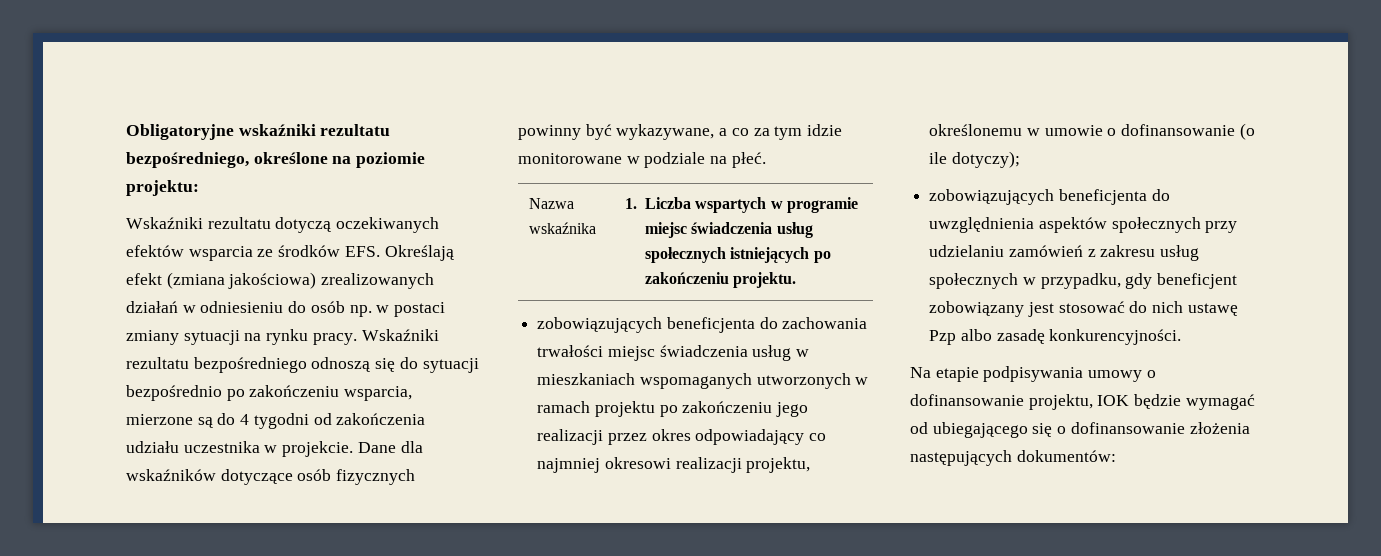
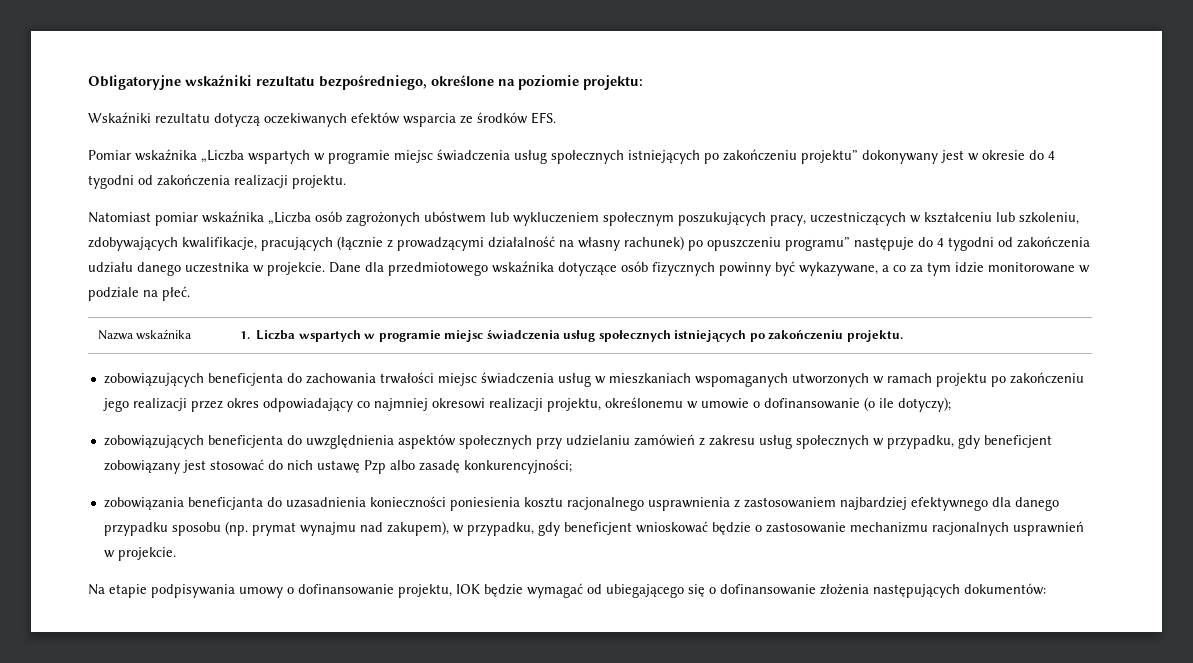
- Wskaźniki rezultatu dotyczą oczekiwanych efektów wsparcia ze środków EFS. Określają efekt (zmiana jakościowa) zrealizowanych działań w odniesieniu do osób np. w postaci zmiany sytuacji na rynku pracy. Wskaźniki rezultatu bezpośredniego odnoszą się do sytuacji bezpośrednio po zakończeniu wsparcia, mierzone są do 4 tygodni od zakończenia udziału uczestnika w projekcie.
+ Wskaźniki rezultatu dotyczą oczekiwanych efektów wsparcia ze środków EFS.
+ Pomiar wskaźnika „Liczba wspartych w programie miejsc świadczenia usług społecznych istniejących po zakończeniu projektu” dokonywany jest w okresie do 4 tygodni od zakończenia realizacji projektu.
+ Natomiast pomiar wskaźnika „Liczba osób zagrożonych ubóstwem lub wykluczeniem społecznym poszukujących pracy, uczestniczących w kształceniu lub szkoleniu, zdobywających kwalifikacje, pracujących (łącznie z prowadzącymi działalność na własny rachunek) po opuszczeniu programu” następuje do 4 tygodni od zakończenia udziału danego uczestnika w projekcie.
- Dane dla wskaźników dotyczące osób fizycznych powinny być wykazywane, a co za tym idzie monitorowane w podziale na płeć.
+ Dane dla przedmiotowego wskaźnika dotyczące osób fizycznych powinny być wykazywane, a co za tym idzie monitorowane w podziale na płeć.
- zobowiązujących beneficjenta do uwzględnienia aspektów społecznych przy udzielaniu zamówień z zakresu usług społecznych w przypadku, gdy beneficjent zobowiązany jest stosować do nich ustawę Pzp albo zasadę konkurencyjności.
+ zobowiązujących beneficjenta do uwzględnienia aspektów społecznych przy udzielaniu zamówień z zakresu usług społecznych w przypadku, gdy beneficjent zobowiązany jest stosować do nich ustawę Pzp albo zasadę konkurencyjności;
+ zobowiązania beneficjanta do uzasadnienia konieczności poniesienia kosztu racjonalnego usprawnienia z zastosowaniem najbardziej efektywnego dla danego przypadku sposobu (np. prymat wynajmu nad zakupem), w przypadku, gdy beneficjent wnioskować będzie o zastosowanie mechanizmu racjonalnych usprawnień w projekcie.

